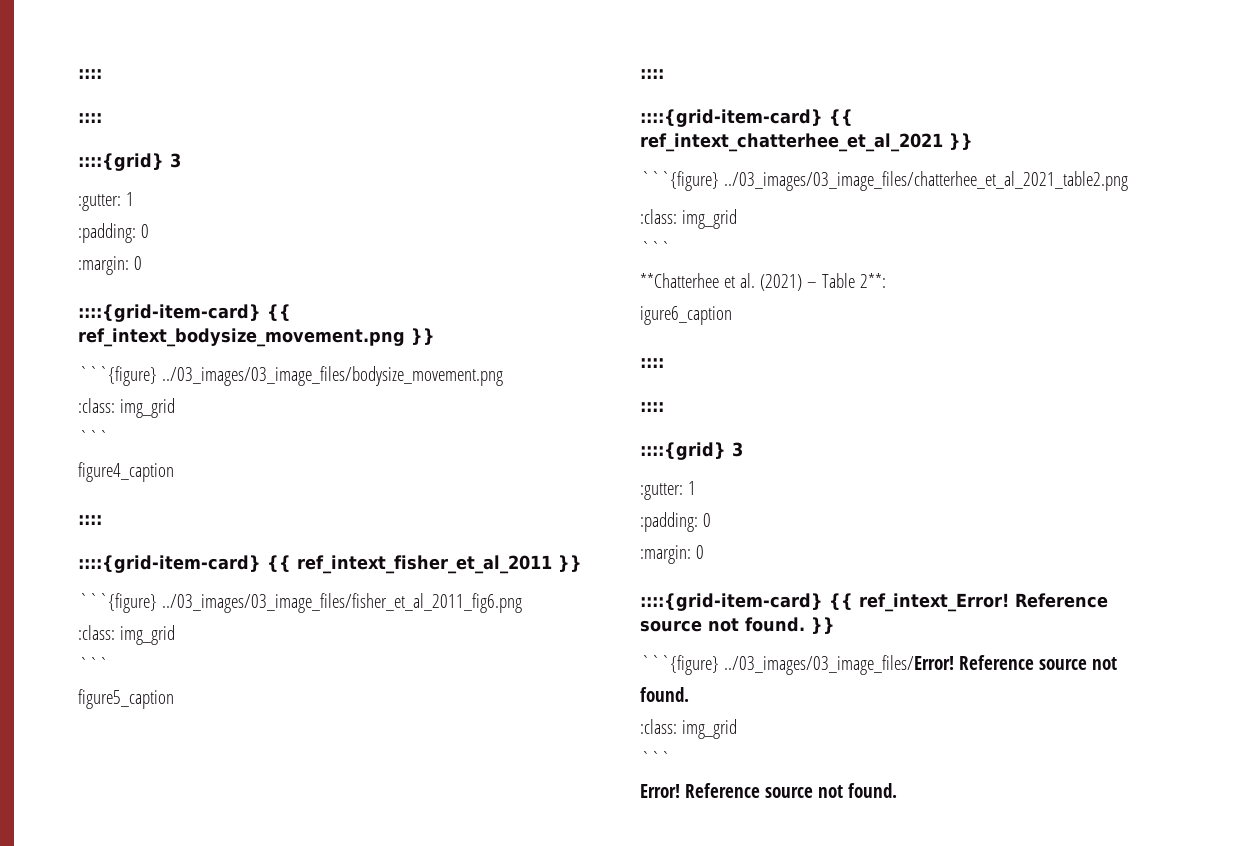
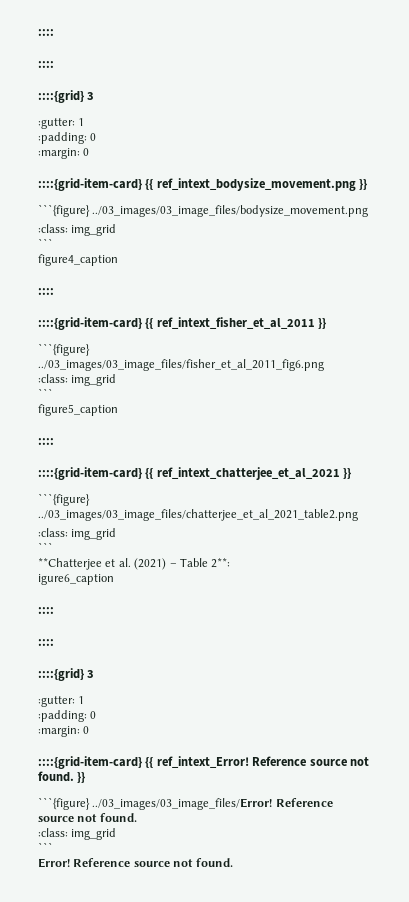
- ::::{grid-item-card} {{ ref_intext_chatterhee_et_al_2021 }}
- ```{figure} ../03_images/03_image_files/chatterhee_et_al_2021_table2.png
+ ::::{grid-item-card} {{ ref_intext_chatterjee_et_al_2021 }}
+ ```{figure} ../03_images/03_image_files/chatterjee_et_al_2021_table2.png
  :class: img_grid
  ```
- **Chatterhee et al. (2021) – Table 2**:
+ **Chatterjee et al. (2021) – Table 2**:

